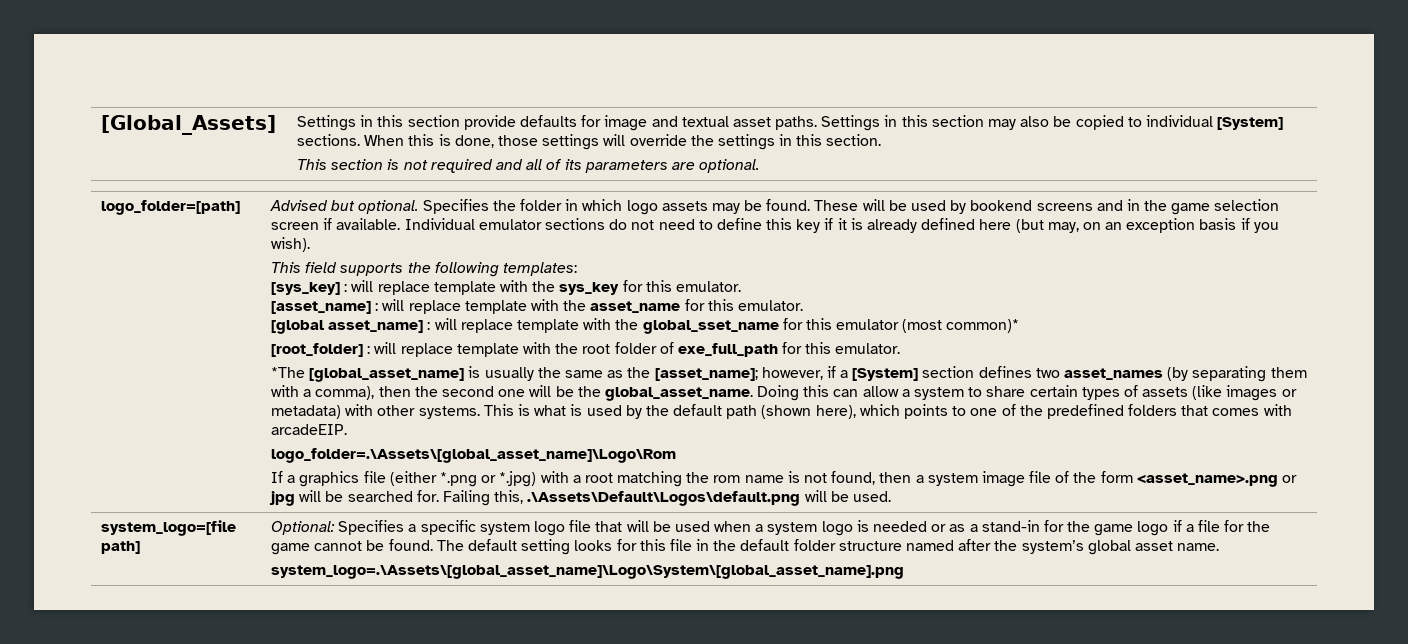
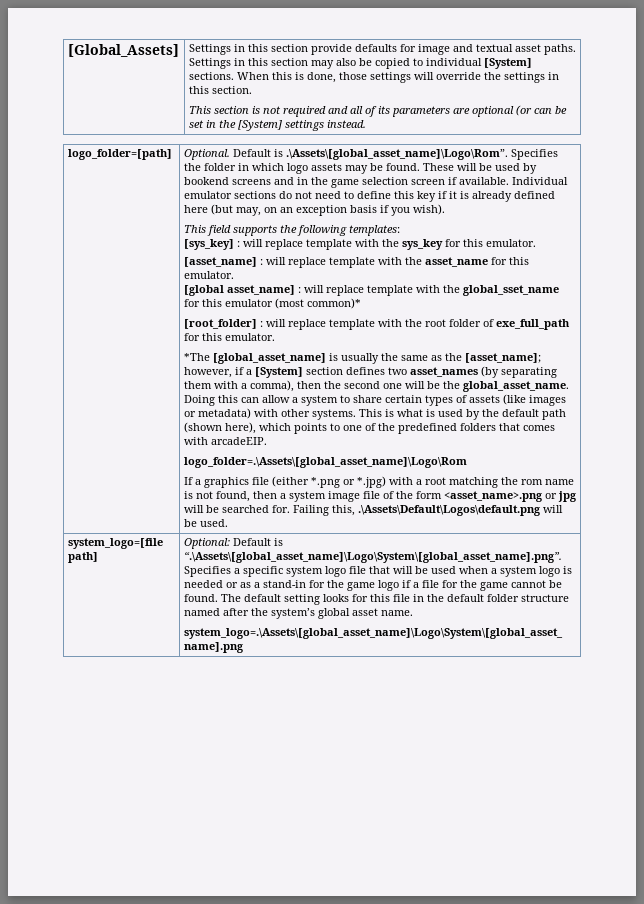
- This section is not required and all of its parameters are optional.
- logo_folder=[path] | Advised but optional. Specifies the folder in which logo assets may be found.
+ This section is not required and all of its parameters are optional (or can be set in the [System] settings instead.
+ logo_folder=[path] | Optional. Default is .\Assets\[global_asset_name]\Logo\Rom”. Specifies the folder in which logo assets may be found.
- Optional: Specifies a specific system logo file that will be used when a system logo is needed or as a stand-in for the game logo if a file for the game cannot be found.
+ Optional: Default is “.\Assets\[global_asset_name]\Logo\System\[global_asset_name].png”. Specifies a specific system logo file that will be used when a system logo is needed or as a stand-in for the game logo if a file for the game cannot be found.

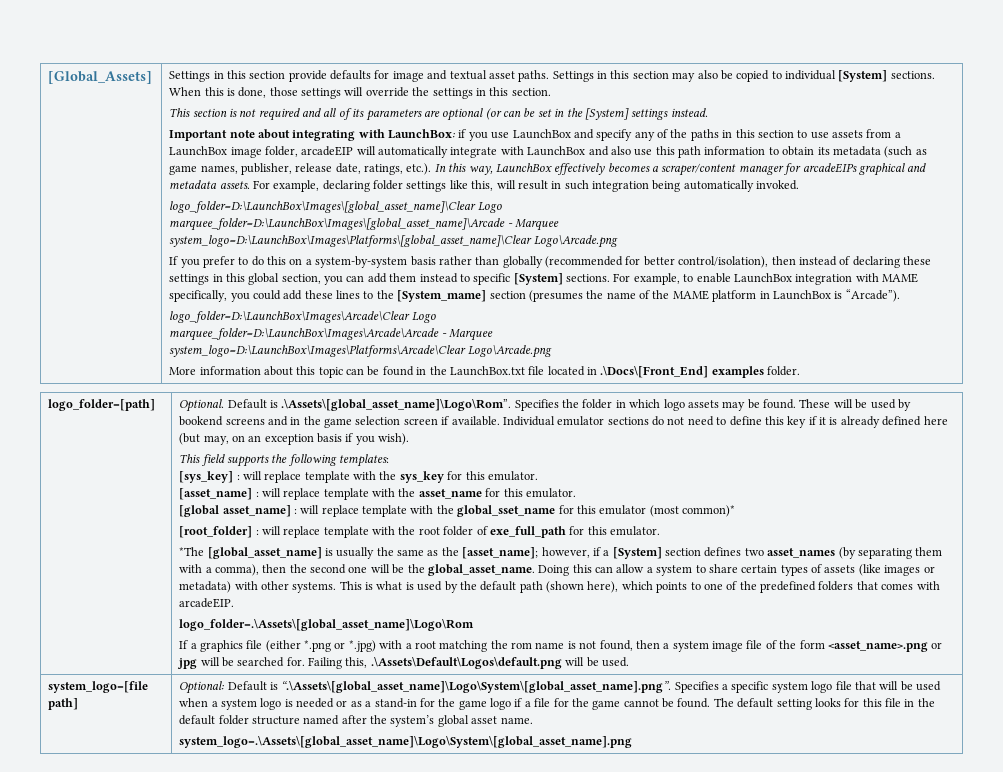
+ Important note about integrating with LaunchBox: if you use LaunchBox and specify any of the paths in this section to use assets from a LaunchBox image folder, arcadeEIP will automatically integrate with LaunchBox and also use this path information to obtain its metadata (such as game names, publisher, release date, ratings, etc.). In this way, LaunchBox effectively becomes a scraper/content manager for arcadeEIPs graphical and metadata assets. For example, declaring folder settings like this, will result in such integration being automatically invoked.
+ logo_folder=D:\LaunchBox\Images\[global_asset_name]\Clear Logo
+ marquee_folder=D:\LaunchBox\Images\[global_asset_name]\Arcade - Marquee
+ system_logo=D:\LaunchBox\Images\Platforms\[global_asset_name]\Clear Logo\Arcade.png
+ If you prefer to do this on a system-by-system basis rather than globally (recommended for better control/isolation), then instead of declaring these settings in this global section, you can add them instead to specific [System] sections. For example, to enable LaunchBox integration with MAME specifically, you could add these lines to the [System_mame] section (presumes the name of the MAME platform in LaunchBox is “Arcade”).
+ logo_folder=D:\LaunchBox\Images\Arcade\Clear Logo
+ marquee_folder=D:\LaunchBox\Images\Arcade\Arcade - Marquee
+ system_logo=D:\LaunchBox\Images\Platforms\Arcade\Clear Logo\Arcade.png
+ More information about this topic can be found in the LaunchBox.txt file located in .\Docs\[Front_End] examples folder.

